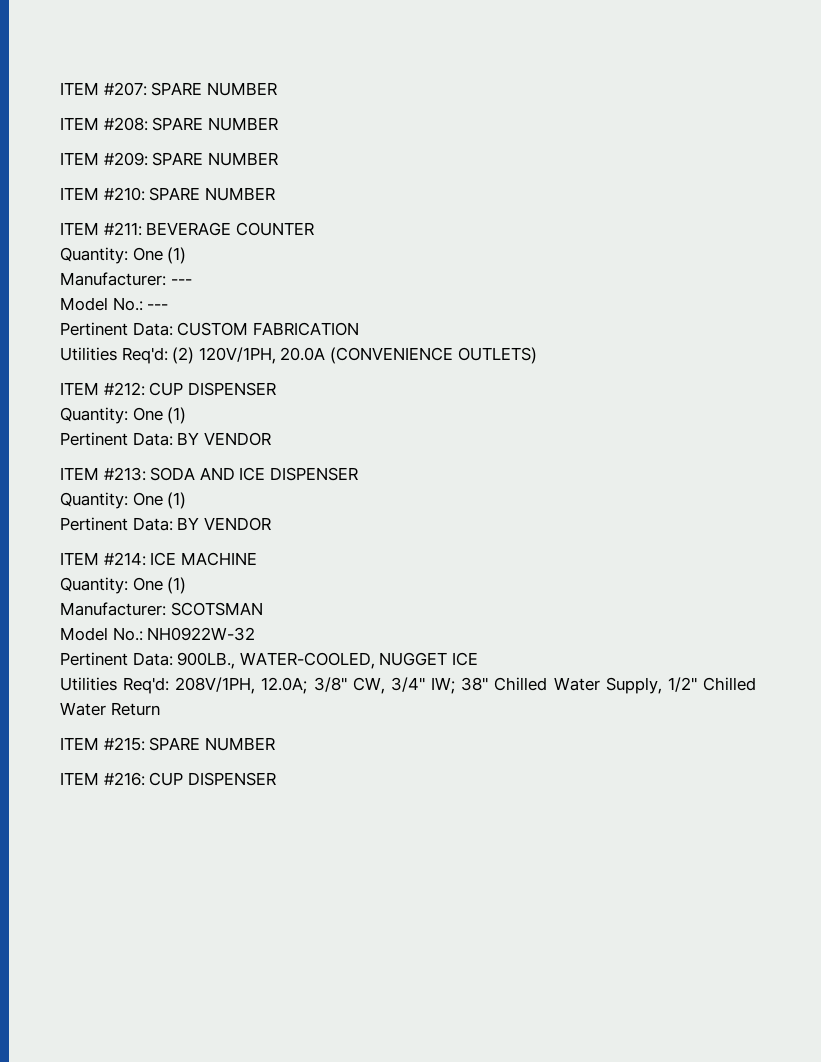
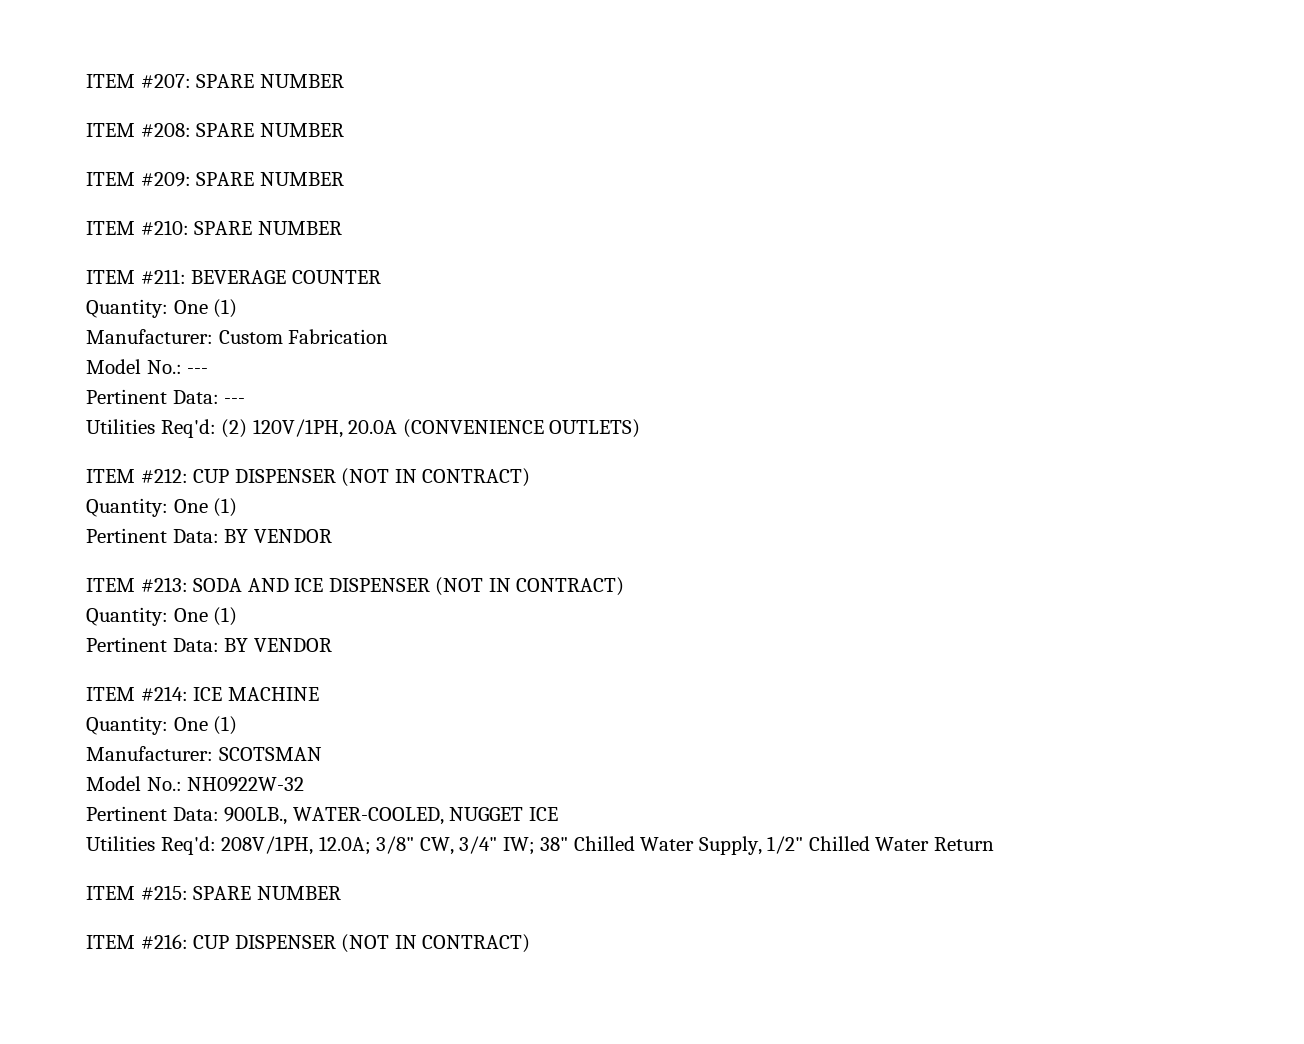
- Manufacturer: ---
+ Manufacturer: Custom Fabrication
- Pertinent Data: CUSTOM FABRICATION
+ Pertinent Data: ---
- ITEM #212: CUP DISPENSER
+ ITEM #212: CUP DISPENSER (NOT IN CONTRACT)
- ITEM #213: SODA AND ICE DISPENSER
+ ITEM #213: SODA AND ICE DISPENSER (NOT IN CONTRACT)
- ITEM #216: CUP DISPENSER
+ ITEM #216: CUP DISPENSER (NOT IN CONTRACT)

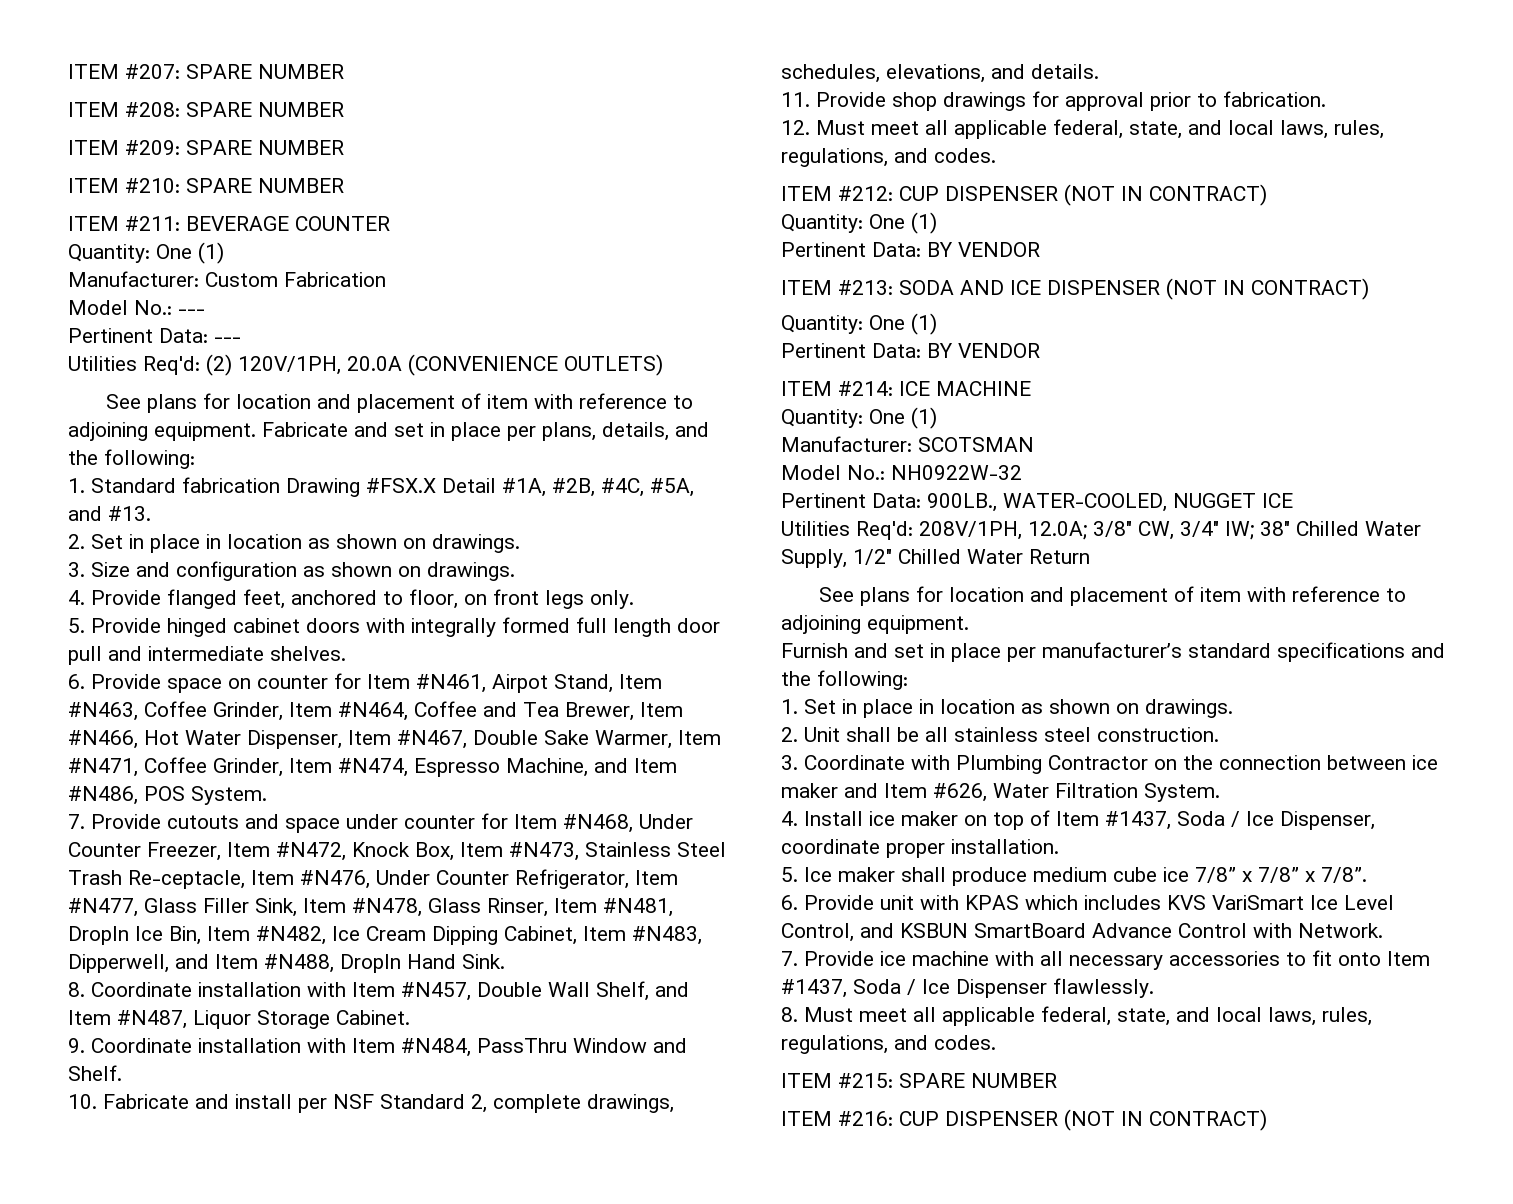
+ See plans for location and placement of item with reference to adjoining equipment. Fabricate and set in place per plans, details, and the following:
+ 1. Standard fabrication Drawing #FSX.X Detail #1A, #2B, #4C, #5A, and #13.
+ 2. Set in place in location as shown on drawings.
+ 3. Size and configuration as shown on drawings.
+ 4. Provide flanged feet, anchored to floor, on front legs only.
+ 5. Provide hinged cabinet doors with integrally formed full length door pull and intermediate shelves.
+ 6. Provide space on counter for Item #N461, Airpot Stand, Item #N463, Coffee Grinder, Item #N464, Coffee and Tea Brewer, Item #N466, Hot Water Dispenser, Item #N467, Double Sake Warmer, Item #N471, Coffee Grinder, Item #N474, Espresso Machine, and Item #N486, POS System.
+ 7. Provide cutouts and space under counter for Item #N468, Under Counter Freezer, Item #N472, Knock Box, Item #N473, Stainless Steel Trash Re-ceptacle, Item #N476, Under Counter Refrigerator, Item #N477, Glass Filler Sink, Item #N478, Glass Rinser, Item #N481, DropIn Ice Bin, Item #N482, Ice Cream Dipping Cabinet, Item #N483, Dipperwell, and Item #N488, DropIn Hand Sink.
+ 8. Coordinate installation with Item #N457, Double Wall Shelf, and Item #N487, Liquor Storage Cabinet.
+ 9. Coordinate installation with Item #N484, PassThru Window and Shelf.
+ 10. Fabricate and install per NSF Standard 2, complete drawings, schedules, elevations, and details.
+ 11. Provide shop drawings for approval prior to fabrication.
+ 12. Must meet all applicable federal, state, and local laws, rules, regulations, and codes.
  Utilities Req'd: 208V/1PH, 12.0A; 3/8" CW, 3/4" IW; 38" Chilled Water Supply, 1/2" Chilled Water Return
+ See plans for location and placement of item with reference to adjoining equipment.
+ Furnish and set in place per manufacturer’s standard specifications and the following:
+ 1. Set in place in location as shown on drawings.
+ 2. Unit shall be all stainless steel construction.
+ 3. Coordinate with Plumbing Contractor on the connection between ice maker and Item #626, Water Filtration System.
+ 4. Install ice maker on top of Item #1437, Soda / Ice Dispenser, coordinate proper installation.
+ 5. Ice maker shall produce medium cube ice 7/8” x 7/8” x 7/8”.
+ 6. Provide unit with KPAS which includes KVS VariSmart Ice Level Control, and KSBUN SmartBoard Advance Control with Network.
+ 7. Provide ice machine with all necessary accessories to fit onto Item #1437, Soda / Ice Dispenser flawlessly.
+ 8. Must meet all applicable federal, state, and local laws, rules, regulations, and codes.

